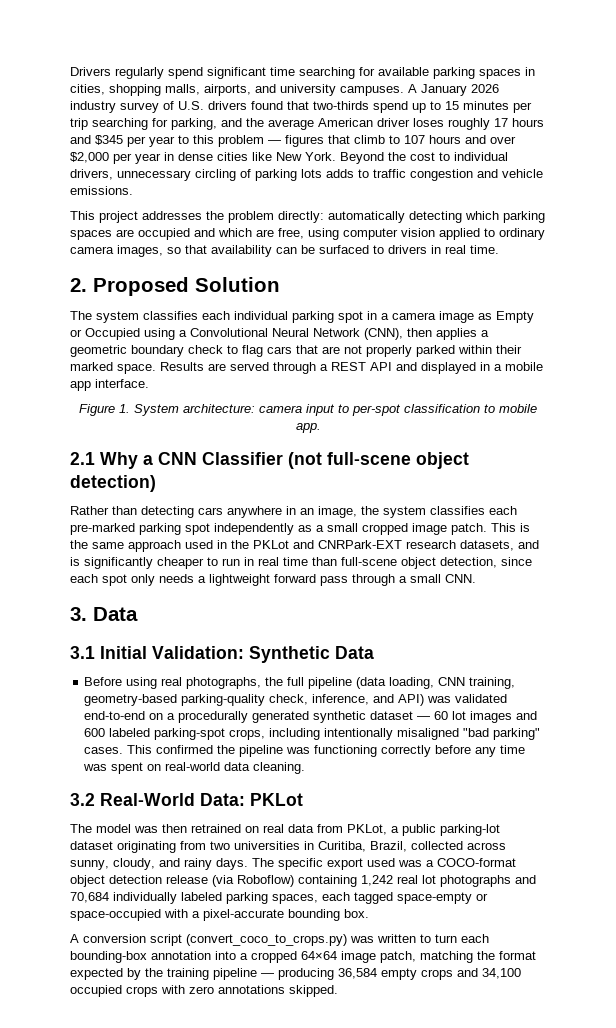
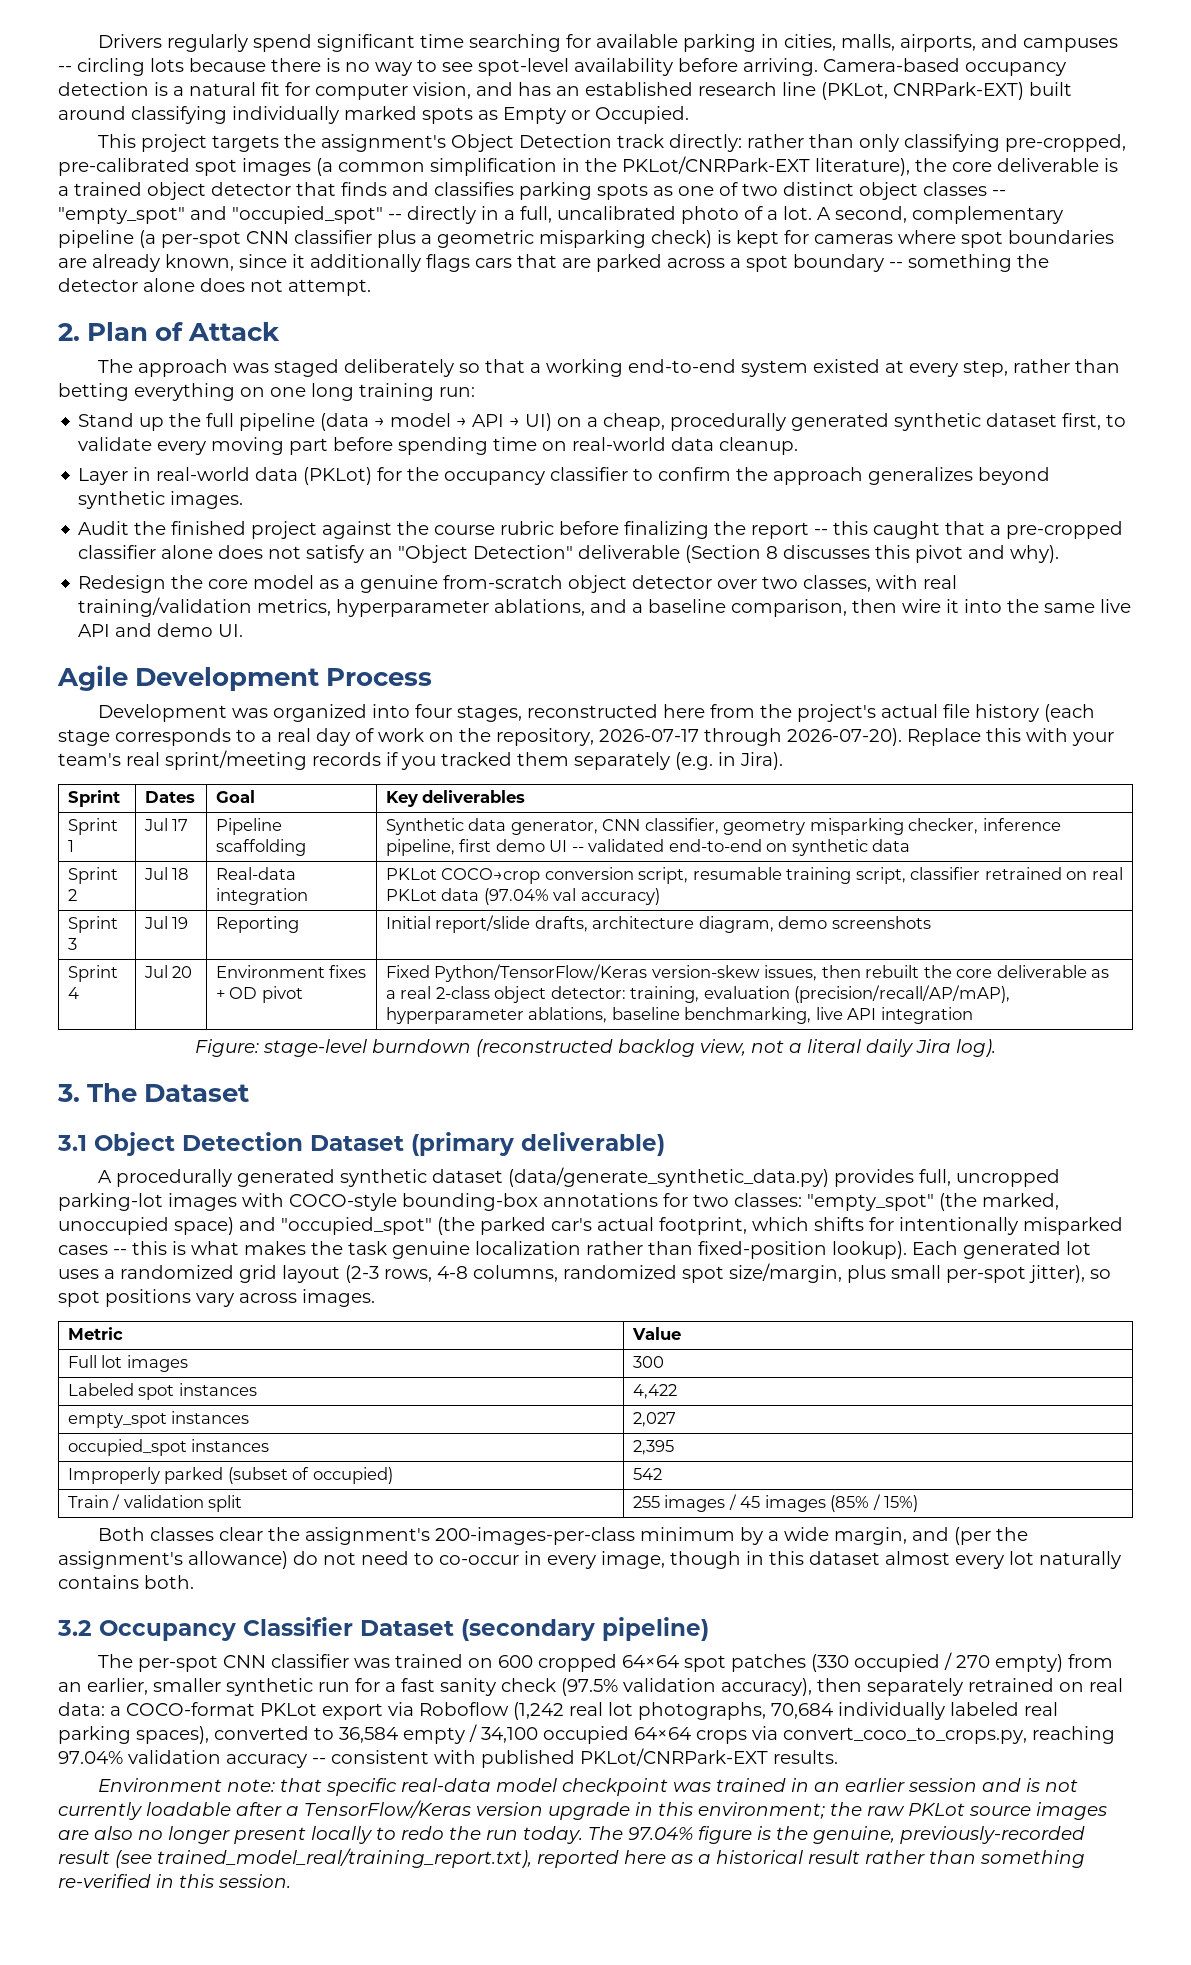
- Drivers regularly spend significant time searching for available parking spaces in cities, shopping malls, airports, and university campuses. A January 2026 industry survey of U.S. drivers found that two-thirds spend up to 15 minutes per trip searching for parking, and the average American driver loses roughly 17 hours and $345 per year to this problem — figures that climb to 107 hours and over $2,000 per year in dense cities like New York. Beyond the cost to individual drivers, unnecessary circling of parking lots adds to traffic congestion and vehicle emissions.
- This project addresses the problem directly: automatically detecting which parking spaces are occupied and which are free, using computer vision applied to ordinary camera images, so that availability can be surfaced to drivers in real time.
- 2. Proposed Solution
- The system classifies each individual parking spot in a camera image as Empty or Occupied using a Convolutional Neural Network (CNN), then applies a geometric boundary check to flag cars that are not properly parked within their marked space. Results are served through a REST API and displayed in a mobile app interface.
- Figure 1. System architecture: camera input to per-spot classification to mobile app.
- 2.1 Why a CNN Classifier (not full-scene object detection)
- Rather than detecting cars anywhere in an image, the system classifies each pre-marked parking spot independently as a small cropped image patch. This is the same approach used in the PKLot and CNRPark-EXT research datasets, and is significantly cheaper to run in real time than full-scene object detection, since each spot only needs a lightweight forward pass through a small CNN.
- 3. Data
- 3.1 Initial Validation: Synthetic Data
- Before using real photographs, the full pipeline (data loading, CNN training, geometry-based parking-quality check, inference, and API) was validated end-to-end on a procedurally generated synthetic dataset — 60 lot images and 600 labeled parking-spot crops, including intentionally misaligned "bad parking" cases. This confirmed the pipeline was functioning correctly before any time was spent on real-world data cleaning.
- 3.2 Real-World Data: PKLot
- The model was then retrained on real data from PKLot, a public parking-lot dataset originating from two universities in Curitiba, Brazil, collected across sunny, cloudy, and rainy days. The specific export used was a COCO-format object detection release (via Roboflow) containing 1,242 real lot photographs and 70,684 individually labeled parking spaces, each tagged space-empty or space-occupied with a pixel-accurate bounding box.
- A conversion script (convert_coco_to_crops.py) was written to turn each bounding-box annotation into a cropped 64×64 image patch, matching the format expected by the training pipeline — producing 36,584 empty crops and 34,100 occupied crops with zero annotations skipped.
+ Drivers regularly spend significant time searching for available parking in cities, malls, airports, and campuses -- circling lots because there is no way to see spot-level availability before arriving. Camera-based occupancy detection is a natural fit for computer vision, and has an established research line (PKLot, CNRPark-EXT) built around classifying individually marked spots as Empty or Occupied.
+ This project targets the assignment's Object Detection track directly: rather than only classifying pre-cropped, pre-calibrated spot images (a common simplification in the PKLot/CNRPark-EXT literature), the core deliverable is a trained object detector that finds and classifies parking spots as one of two distinct object classes -- "empty_spot" and "occupied_spot" -- directly in a full, uncalibrated photo of a lot. A second, complementary pipeline (a per-spot CNN classifier plus a geometric misparking check) is kept for cameras where spot boundaries are already known, since it additionally flags cars that are parked across a spot boundary -- something the detector alone does not attempt.
+ 2. Plan of Attack
+ The approach was staged deliberately so that a working end-to-end system existed at every step, rather than betting everything on one long training run:
+ Stand up the full pipeline (data → model → API → UI) on a cheap, procedurally generated synthetic dataset first, to validate every moving part before spending time on real-world data cleanup.
+ Layer in real-world data (PKLot) for the occupancy classifier to confirm the approach generalizes beyond synthetic images.
+ Audit the finished project against the course rubric before finalizing the report -- this caught that a pre-cropped classifier alone does not satisfy an "Object Detection" deliverable (Section 8 discusses this pivot and why).
+ Redesign the core model as a genuine from-scratch object detector over two classes, with real training/validation metrics, hyperparameter ablations, and a baseline comparison, then wire it into the same live API and demo UI.
+ Agile Development Process
+ Development was organized into four stages, reconstructed here from the project's actual file history (each stage corresponds to a real day of work on the repository, 2026-07-17 through 2026-07-20). Replace this with your team's real sprint/meeting records if you tracked them separately (e.g. in Jira).
+ Sprint | Dates | Goal | Key deliverables
+ Sprint 1 | Jul 17 | Pipeline scaffolding | Synthetic data generator, CNN classifier, geometry misparking checker, inference pipeline, first demo UI -- validated end-to-end on synthetic data
+ Sprint 2 | Jul 18 | Real-data integration | PKLot COCO→crop conversion script, resumable training script, classifier retrained on real PKLot data (97.04% val accuracy)
+ Sprint 3 | Jul 19 | Reporting | Initial report/slide drafts, architecture diagram, demo screenshots
+ Sprint 4 | Jul 20 | Environment fixes + OD pivot | Fixed Python/TensorFlow/Keras version-skew issues, then rebuilt the core deliverable as a real 2-class object detector: training, evaluation (precision/recall/AP/mAP), hyperparameter ablations, baseline benchmarking, live API integration
+ Figure: stage-level burndown (reconstructed backlog view, not a literal daily Jira log).
+ 3. The Dataset
+ 3.1 Object Detection Dataset (primary deliverable)
+ A procedurally generated synthetic dataset (data/generate_synthetic_data.py) provides full, uncropped parking-lot images with COCO-style bounding-box annotations for two classes: "empty_spot" (the marked, unoccupied space) and "occupied_spot" (the parked car's actual footprint, which shifts for intentionally misparked cases -- this is what makes the task genuine localization rather than fixed-position lookup). Each generated lot uses a randomized grid layout (2-3 rows, 4-8 columns, randomized spot size/margin, plus small per-spot jitter), so spot positions vary across images.
+ Metric | Value
+ Full lot images | 300
+ Labeled spot instances | 4,422
+ empty_spot instances | 2,027
+ occupied_spot instances | 2,395
+ Improperly parked (subset of occupied) | 542
+ Train / validation split | 255 images / 45 images (85% / 15%)
+ Both classes clear the assignment's 200-images-per-class minimum by a wide margin, and (per the assignment's allowance) do not need to co-occur in every image, though in this dataset almost every lot naturally contains both.
+ 3.2 Occupancy Classifier Dataset (secondary pipeline)
+ The per-spot CNN classifier was trained on 600 cropped 64×64 spot patches (330 occupied / 270 empty) from an earlier, smaller synthetic run for a fast sanity check (97.5% validation accuracy), then separately retrained on real data: a COCO-format PKLot export via Roboflow (1,242 real lot photographs, 70,684 individually labeled real parking spaces), converted to 36,584 empty / 34,100 occupied 64×64 crops via convert_coco_to_crops.py, reaching 97.04% validation accuracy -- consistent with published PKLot/CNRPark-EXT results.
+ Environment note: that specific real-data model checkpoint was trained in an earlier session and is not currently loadable after a TensorFlow/Keras version upgrade in this environment; the raw PKLot source images are also no longer present locally to redo the run today. The 97.04% figure is the genuine, previously-recorded result (see trained_model_real/training_report.txt), reported here as a historical result rather than something re-verified in this session.

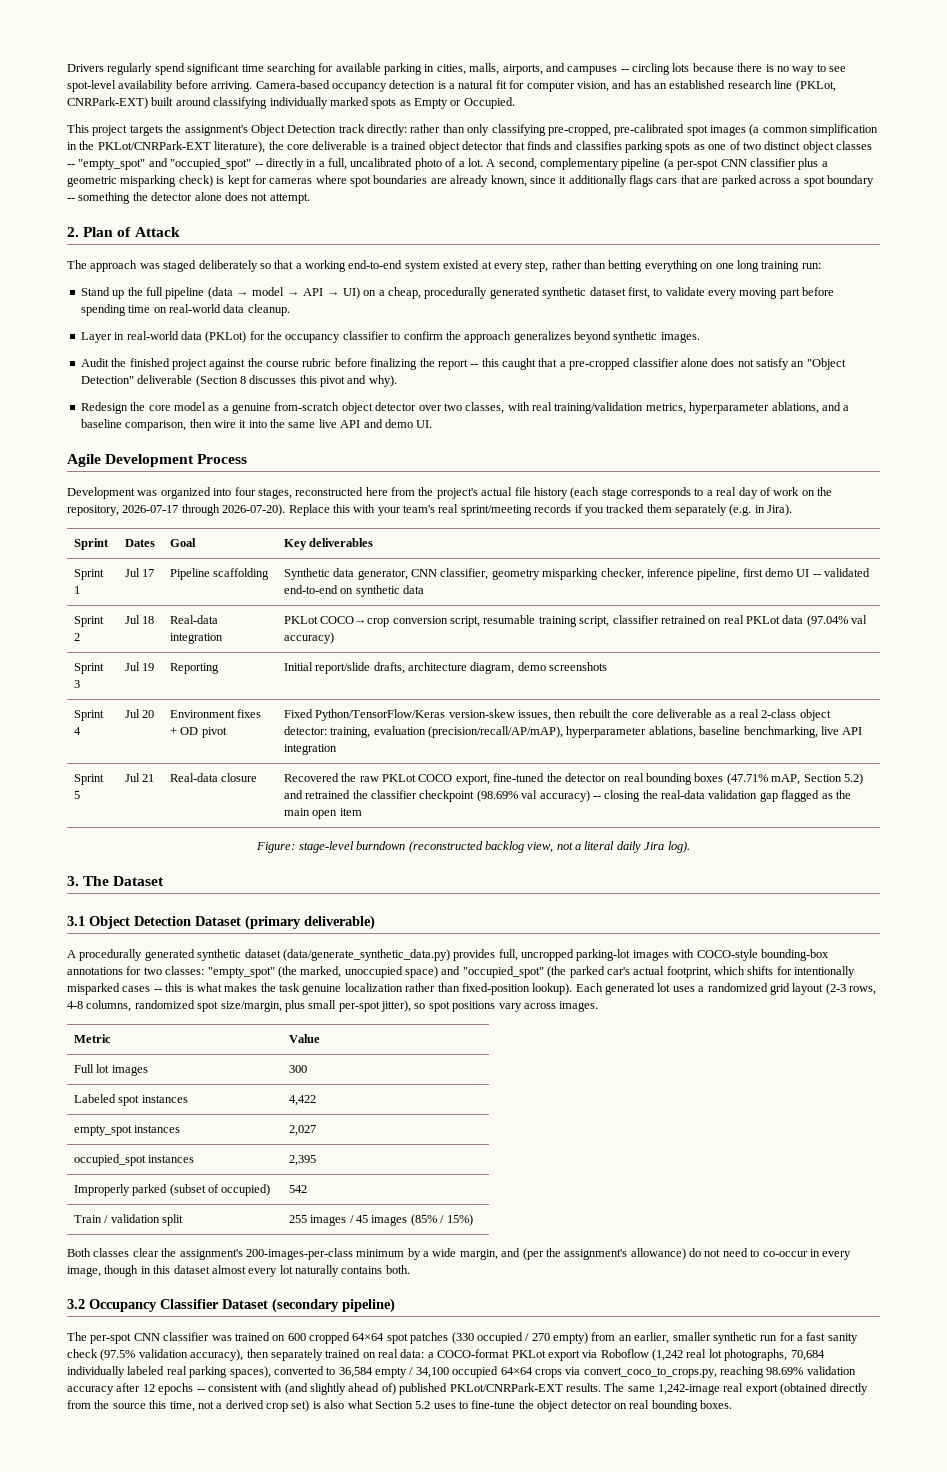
+ Sprint 5 | Jul 21 | Real-data closure | Recovered the raw PKLot COCO export, fine-tuned the detector on real bounding boxes (47.71% mAP, Section 5.2) and retrained the classifier checkpoint (98.69% val accuracy) -- closing the real-data validation gap flagged as the main open item
- The per-spot CNN classifier was trained on 600 cropped 64×64 spot patches (330 occupied / 270 empty) from an earlier, smaller synthetic run for a fast sanity check (97.5% validation accuracy), then separately retrained on real data:
+ The per-spot CNN classifier was trained on 600 cropped 64×64 spot patches (330 occupied / 270 empty) from an earlier, smaller synthetic run for a fast sanity check (97.5% validation accuracy), then separately trained on real data:
- a COCO-format PKLot export via Roboflow (1,242 real lot photographs, 70,684 individually labeled real parking spaces), converted to 36,584 empty / 34,100 occupied 64×64 crops via convert_coco_to_crops.py, reaching 97.04% validation accuracy -- consistent with published PKLot/CNRPark-EXT results.
- Environment note: that specific real-data model checkpoint was trained in an earlier session and is not currently loadable after a TensorFlow/Keras version upgrade in this environment; the raw PKLot source images are also no longer present locally to redo the run today. The 97.04% figure is the genuine, previously-recorded result (see trained_model_real/training_report.txt), reported here as a historical result rather than something re-verified in this session.
+ a COCO-format PKLot export via Roboflow (1,242 real lot photographs, 70,684 individually labeled real parking spaces), converted to 36,584 empty / 34,100 occupied 64×64 crops via convert_coco_to_crops.py, reaching 98.69% validation accuracy after 12 epochs -- consistent with (and slightly ahead of) published PKLot/CNRPark-EXT results. The same 1,242-image real export (obtained directly from the source this time, not a derived crop set) is also what Section 5.2 uses to fine-tune the object detector on real bounding boxes.

